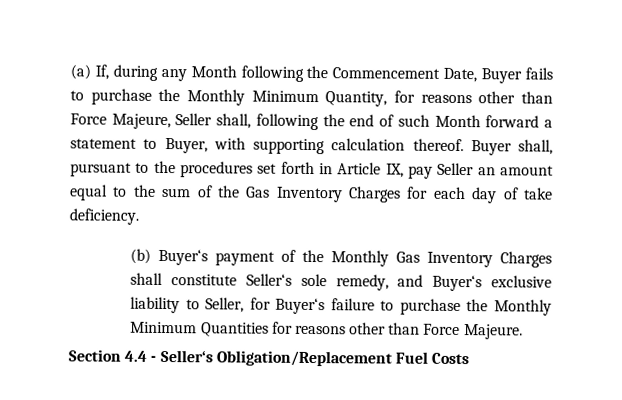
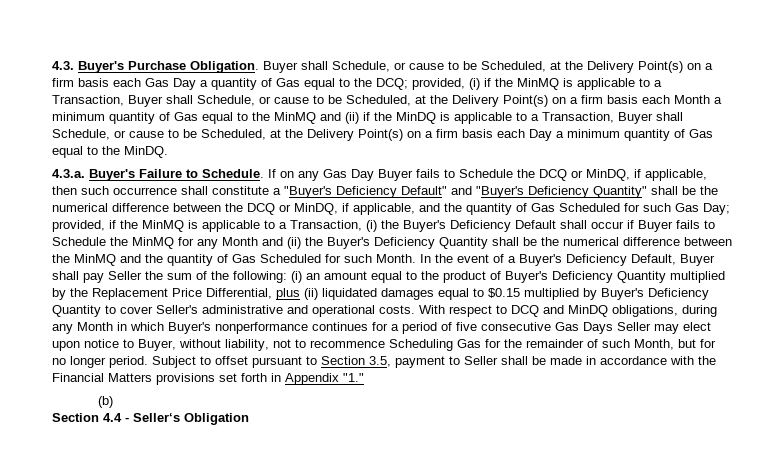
- (a) If, during any Month following the Commencement Date, Buyer fails to purchase the Monthly Minimum Quantity, for reasons other than Force Majeure, Seller shall, following the end of such Month forward a statement to Buyer, with supporting calculation thereof. Buyer shall, pursuant to the procedures set forth in Article IX, pay Seller an amount equal to the sum of the Gas Inventory Charges for each day of take deficiency.
- (b) Buyer‘s payment of the Monthly Gas Inventory Charges shall constitute Seller‘s sole remedy, and Buyer‘s exclusive liability to Seller, for Buyer‘s failure to purchase the Monthly Minimum Quantities for reasons other than Force Majeure.
+ 4.3. Buyer's Purchase Obligation. Buyer shall Schedule, or cause to be Scheduled, at the Delivery Point(s) on a firm basis each Gas Day a quantity of Gas equal to the DCQ; provided, (i) if the MinMQ is applicable to a Transaction, Buyer shall Schedule, or cause to be Scheduled, at the Delivery Point(s) on a firm basis each Month a minimum quantity of Gas equal to the MinMQ and (ii) if the MinDQ is applicable to a Transaction, Buyer shall Schedule, or cause to be Scheduled, at the Delivery Point(s) on a firm basis each Day a minimum quantity of Gas equal to the MinDQ.
+ 4.3.a. Buyer's Failure to Schedule. If on any Gas Day Buyer fails to Schedule the DCQ or MinDQ, if applicable, then such occurrence shall constitute a "Buyer's Deficiency Default" and "Buyer's Deficiency Quantity" shall be the numerical difference between the DCQ or MinDQ, if applicable, and the quantity of Gas Scheduled for such Gas Day; provided, if the MinMQ is applicable to a Transaction, (i) the Buyer's Deficiency Default shall occur if Buyer fails to Schedule the MinMQ for any Month and (ii) the Buyer's Deficiency Quantity shall be the numerical difference between the MinMQ and the quantity of Gas Scheduled for such Month. In the event of a Buyer's Deficiency Default, Buyer shall pay Seller the sum of the following: (i) an amount equal to the product of Buyer's Deficiency Quantity multiplied by the Replacement Price Differential, plus (ii) liquidated damages equal to $0.15 multiplied by Buyer's Deficiency Quantity to cover Seller's administrative and operational costs. With respect to DCQ and MinDQ obligations, during any Month in which Buyer's nonperformance continues for a period of five consecutive Gas Days Seller may elect upon notice to Buyer, without liability, not to recommence Scheduling Gas for the remainder of such Month, but for no longer period. Subject to offset pursuant to Section 3.5, payment to Seller shall be made in accordance with the Financial Matters provisions set forth in Appendix "1."
+ (b)
- Section 4.4 - Seller‘s Obligation/Replacement Fuel Costs
+ Section 4.4 - Seller‘s Obligation

